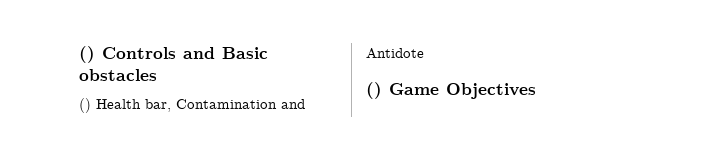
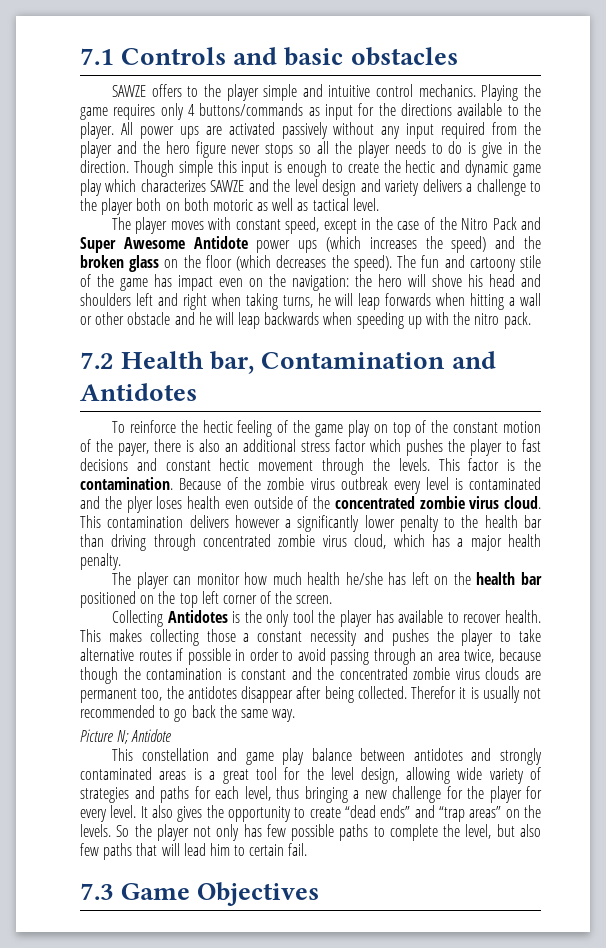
- () Controls and Basic obstacles
+ 7.1 Controls and basic obstacles
- () Health bar, Contamination and Antidote
- () Game Objectives
+ SAWZE offers to the player simple and intuitive control mechanics. Playing the game requires only 4 buttons/commands as input for the directions available to the player. All power ups are activated passively without any input required from the player and the hero figure never stops so all the player needs to do is give in the direction. Though simple this input is enough to create the hectic and dynamic game play which characterizes SAWZE and the level design and variety delivers a challenge to the player both on both motoric as well as tactical level.
+ The player moves with constant speed, except in the case of the Nitro Pack and Super Awesome Antidote power ups (which increases the speed) and the broken glass on the floor (which decreases the speed). The fun and cartoony stile of the game has impact even on the navigation: the hero will shove his head and shoulders left and right when taking turns, he will leap forwards when hitting a wall or other obstacle and he will leap backwards when speeding up with the nitro pack.
+ 7.2 Health bar, Contamination and Antidotes
+ To reinforce the hectic feeling of the game play on top of the constant motion of the payer, there is also an additional stress factor which pushes the player to fast decisions and constant hectic movement through the levels. This factor is the contamination. Because of the zombie virus outbreak every level is contaminated and the plyer loses health even outside of the concentrated zombie virus cloud. This contamination delivers however a significantly lower penalty to the health bar than driving through concentrated zombie virus cloud, which has a major health penalty.
+ The player can monitor how much health he/she has left on the health bar positioned on the top left corner of the screen.
+ Collecting Antidotes is the only tool the player has available to recover health. This makes collecting those a constant necessity and pushes the player to take alternative routes if possible in order to avoid passing through an area twice, because though the contamination is constant and the concentrated zombie virus clouds are permanent too, the antidotes disappear after being collected. Therefor it is usually not recommended to go back the same way.
+ Picture N; Antidote
+ This constellation and game play balance between antidotes and strongly contaminated areas is a great tool for the level design, allowing wide variety of strategies and paths for each level, thus bringing a new challenge for the player for every level. It also gives the opportunity to create “dead ends” and “trap areas” on the levels. So the player not only has few possible paths to complete the level, but also few paths that will lead him to certain fail.
+ 7.3 Game Objectives

